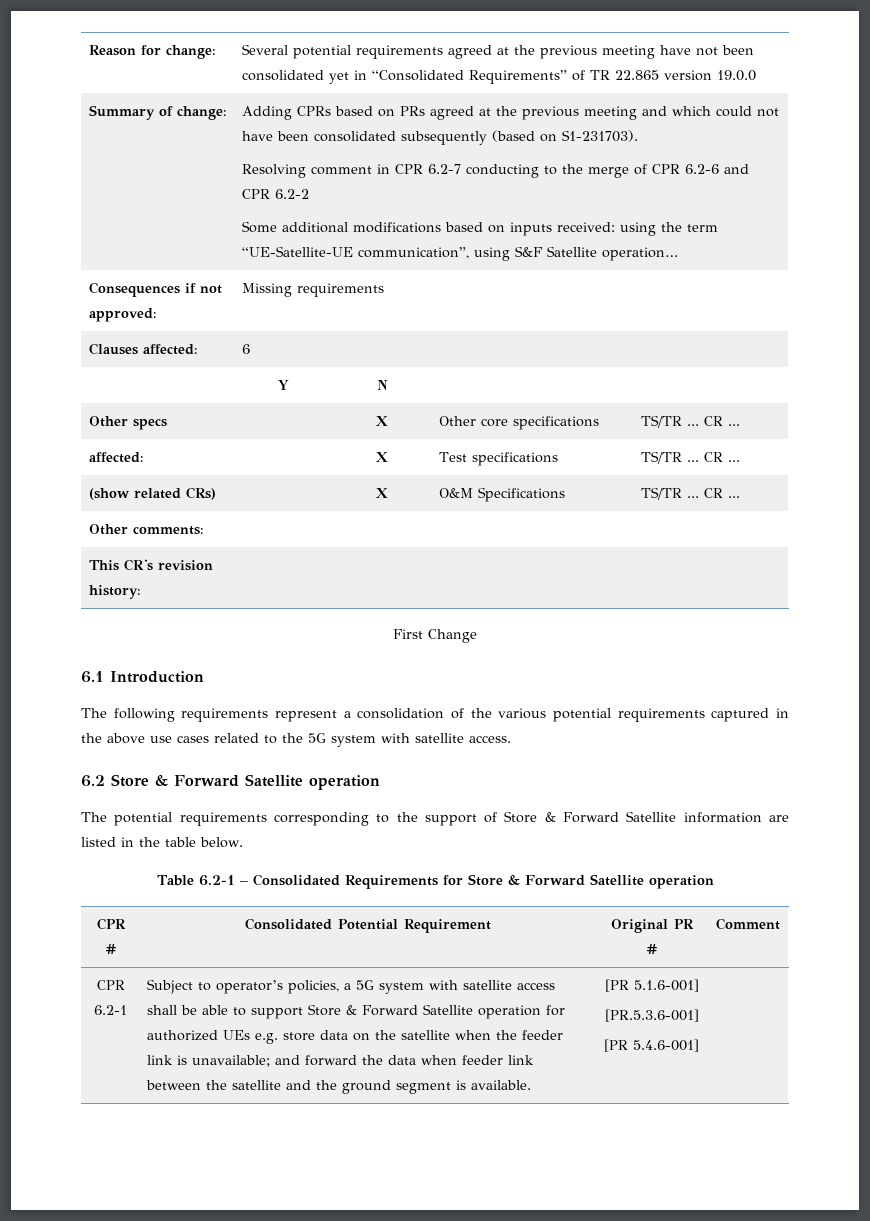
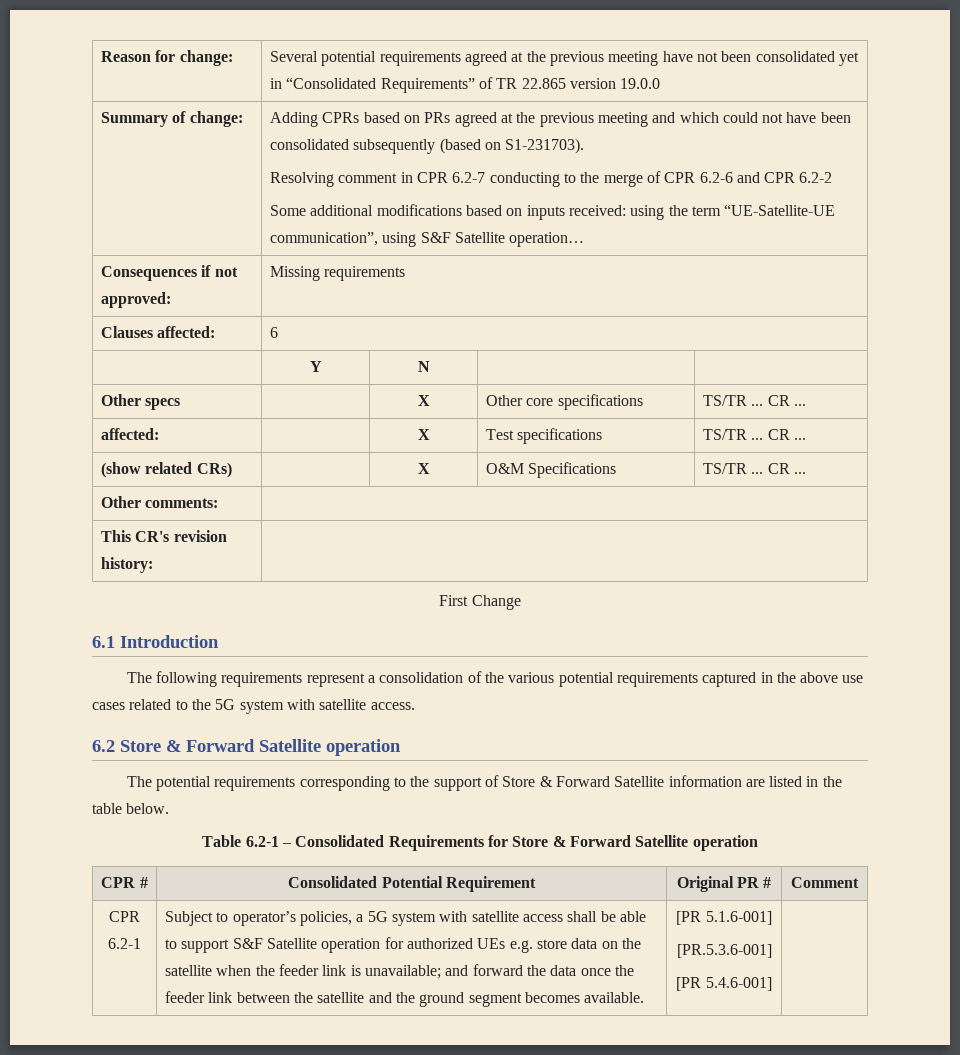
- Subject to operator’s policies, a 5G system with satellite access shall be able to support Store & Forward Satellite operation for authorized UEs e.g. store data on the satellite when the feeder link is unavailable; and forward the data when feeder link between the satellite and the ground segment is available.
+ Subject to operator’s policies, a 5G system with satellite access shall be able to support S&F Satellite operation for authorized UEs e.g. store data on the satellite when the feeder link is unavailable; and forward the data once the feeder link between the satellite and the ground segment becomes available.

